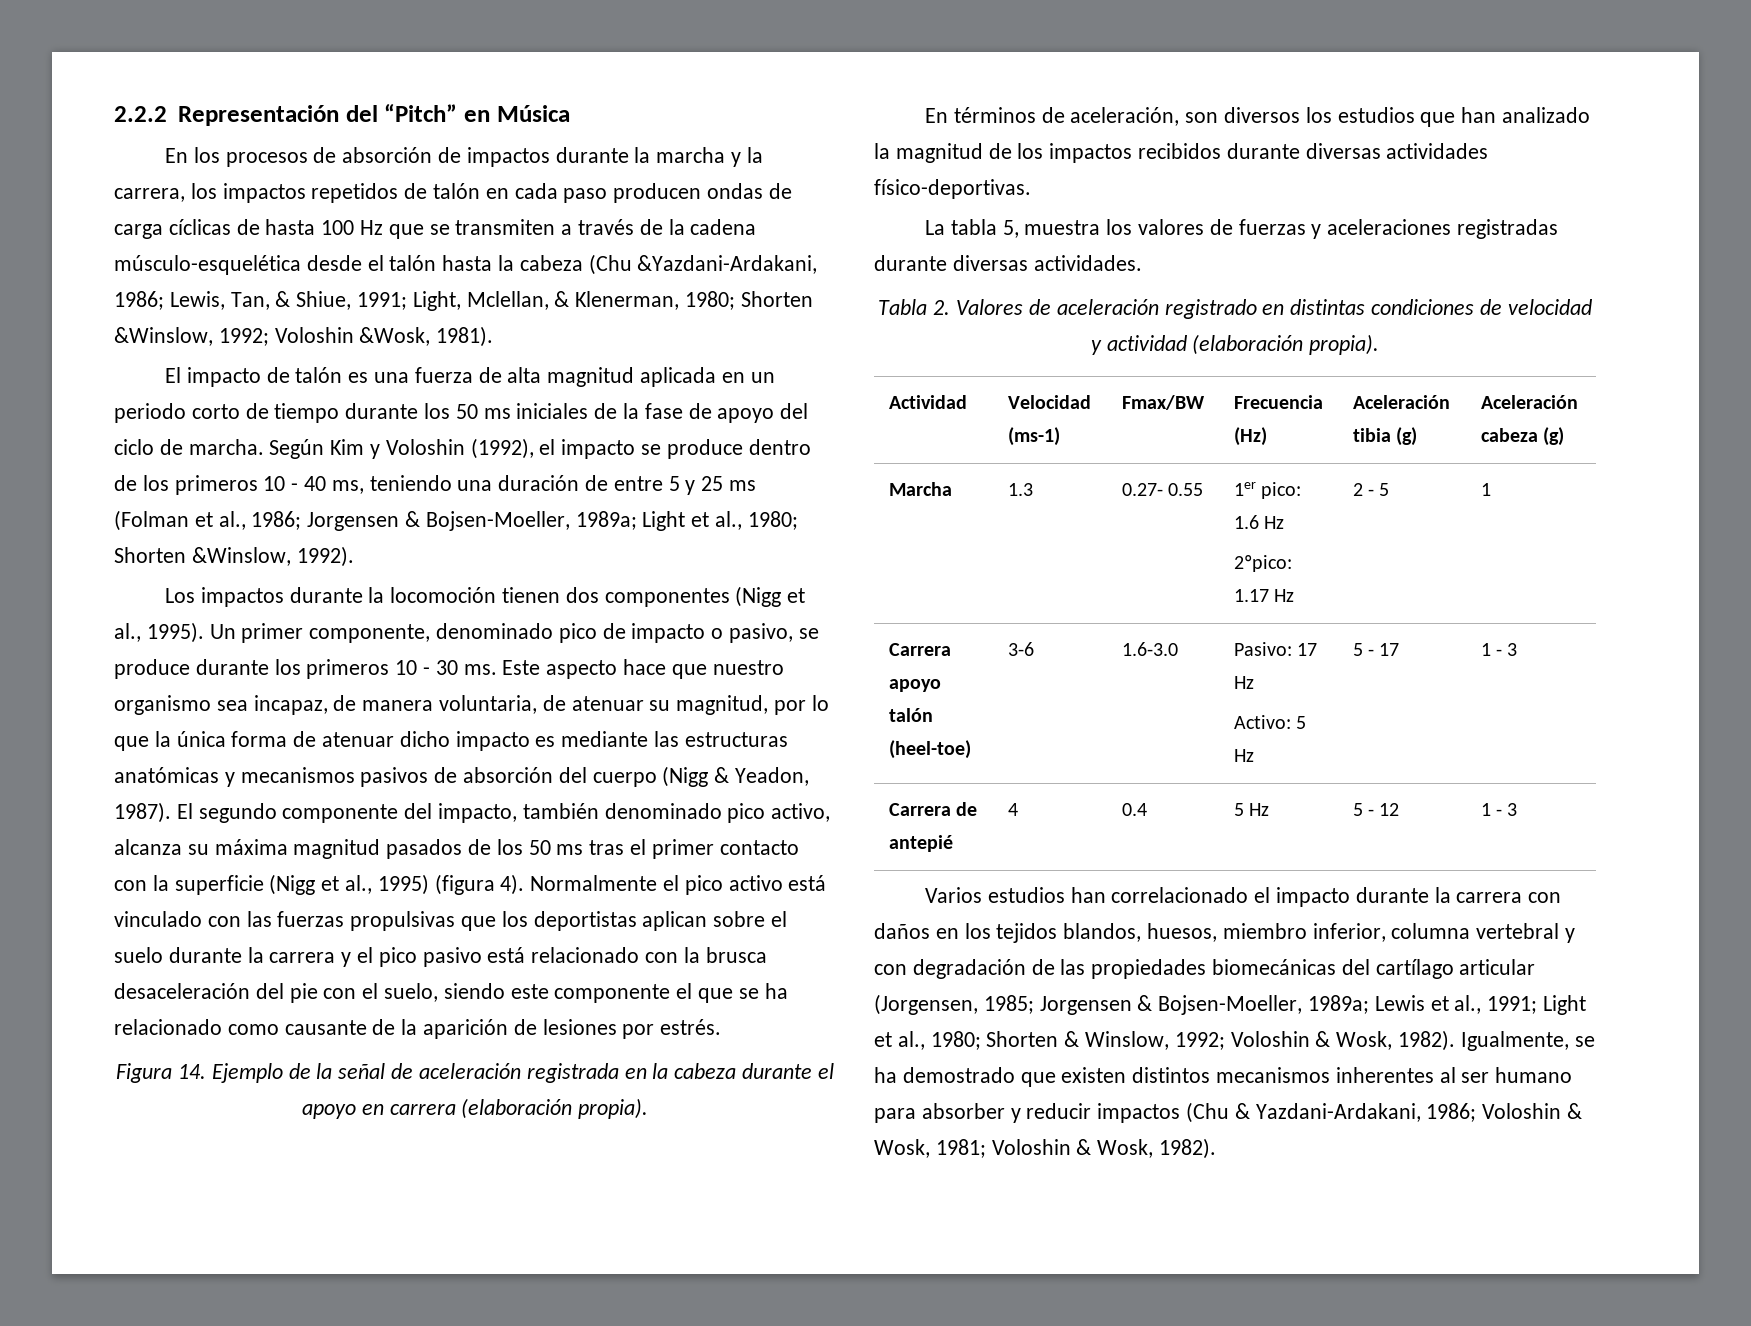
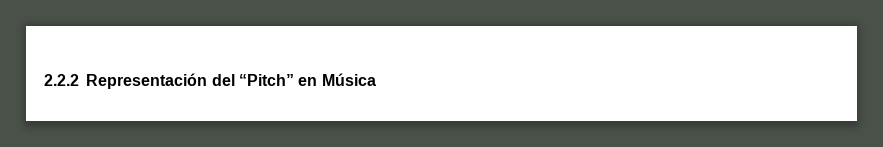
- En los procesos de absorción de impactos durante la marcha y la carrera, los impactos repetidos de talón en cada paso producen ondas de carga cíclicas de hasta 100 Hz que se transmiten a través de la cadena músculo-esquelética desde el talón hasta la cabeza (Chu &Yazdani-Ardakani, 1986; Lewis, Tan, & Shiue, 1991; Light, Mclellan, & Klenerman, 1980; Shorten &Winslow, 1992; Voloshin &Wosk, 1981).
- El impacto de talón es una fuerza de alta magnitud aplicada en un periodo corto de tiempo durante los 50 ms iniciales de la fase de apoyo del ciclo de marcha. Según Kim y Voloshin (1992), el impacto se produce dentro de los primeros 10 - 40 ms, teniendo una duración de entre 5 y 25 ms (Folman et al., 1986; Jorgensen & Bojsen-Moeller, 1989a; Light et al., 1980; Shorten &Winslow, 1992).
- Los impactos durante la locomoción tienen dos componentes (Nigg et al., 1995). Un primer componente, denominado pico de impacto o pasivo, se produce durante los primeros 10 - 30 ms. Este aspecto hace que nuestro organismo sea incapaz, de manera voluntaria, de atenuar su magnitud, por lo que la única forma de atenuar dicho impacto es mediante las estructuras anatómicas y mecanismos pasivos de absorción del cuerpo (Nigg & Yeadon, 1987). El segundo componente del impacto, también denominado pico activo, alcanza su máxima magnitud pasados de los 50 ms tras el primer contacto con la superficie (Nigg et al., 1995) (figura 4). Normalmente el pico activo está vinculado con las fuerzas propulsivas que los deportistas aplican sobre el suelo durante la carrera y el pico pasivo está relacionado con la brusca desaceleración del pie con el suelo, siendo este componente el que se ha relacionado como causante de la aparición de lesiones por estrés.
- Figura 14. Ejemplo de la señal de aceleración registrada en la cabeza durante el apoyo en carrera (elaboración propia).
- En términos de aceleración, son diversos los estudios que han analizado la magnitud de los impactos recibidos durante diversas actividades físico-deportivas.
- La tabla 5, muestra los valores de fuerzas y aceleraciones registradas durante diversas actividades.
- Tabla 2. Valores de aceleración registrado en distintas condiciones de velocidad y actividad (elaboración propia).
- Actividad | Velocidad (ms-1) | Fmax/BW | Frecuencia (Hz) | Aceleración tibia (g) | Aceleración cabeza (g)
- Marcha | 1.3 | 0.27- 0.55 | 1er pico: 1.6 Hz
- 2ºpico: 1.17 Hz | 2 - 5 | 1
- Carrera apoyo talón (heel-toe) | 3-6 | 1.6-3.0 | Pasivo: 17 Hz
- Activo: 5 Hz | 5 - 17 | 1 - 3
- Carrera de antepié | 4 | 0.4 | 5 Hz | 5 - 12 | 1 - 3
- Varios estudios han correlacionado el impacto durante la carrera con daños en los tejidos blandos, huesos, miembro inferior, columna vertebral y con degradación de las propiedades biomecánicas del cartílago articular (Jorgensen, 1985; Jorgensen & Bojsen-Moeller, 1989a; Lewis et al., 1991; Light et al., 1980; Shorten & Winslow, 1992; Voloshin & Wosk, 1982). Igualmente, se ha demostrado que existen distintos mecanismos inherentes al ser humano para absorber y reducir impactos (Chu & Yazdani-Ardakani, 1986; Voloshin & Wosk, 1981; Voloshin & Wosk, 1982).

